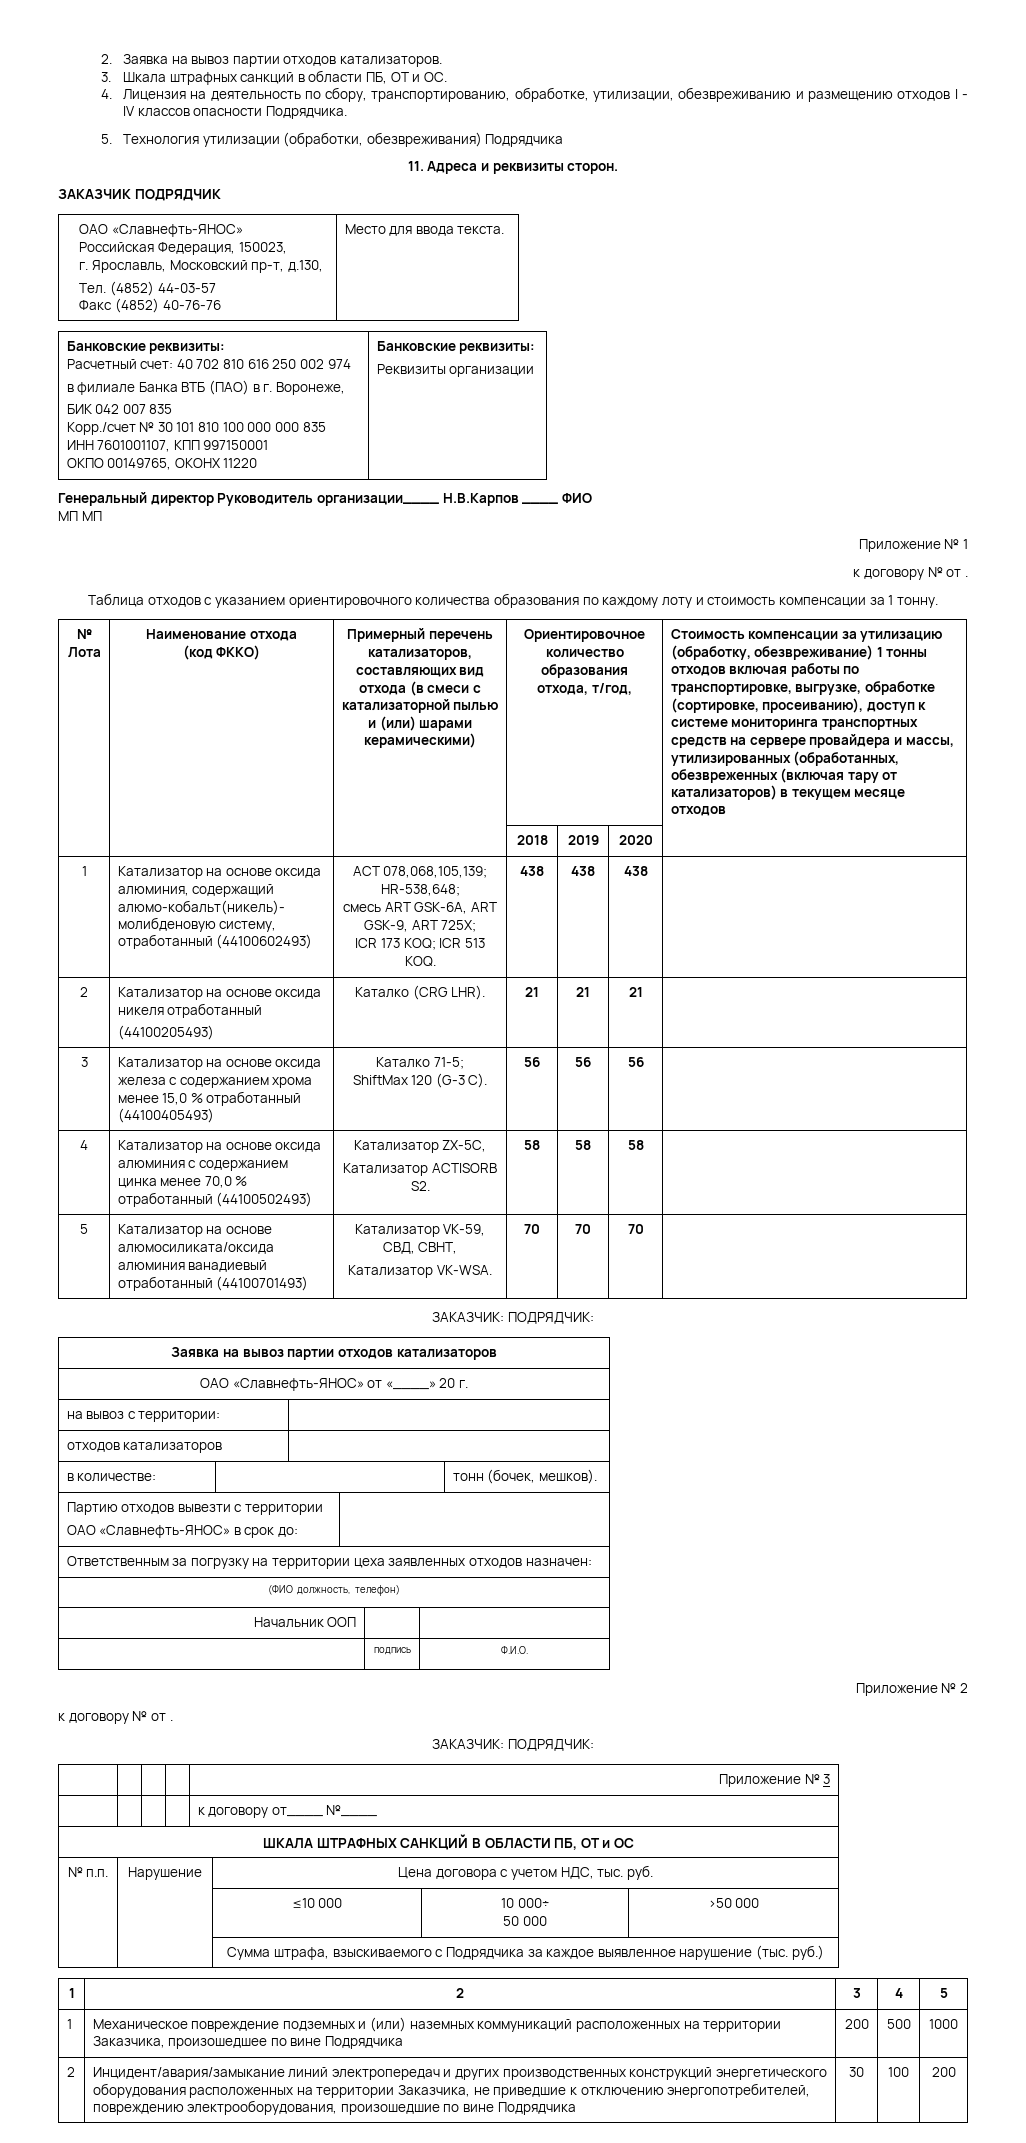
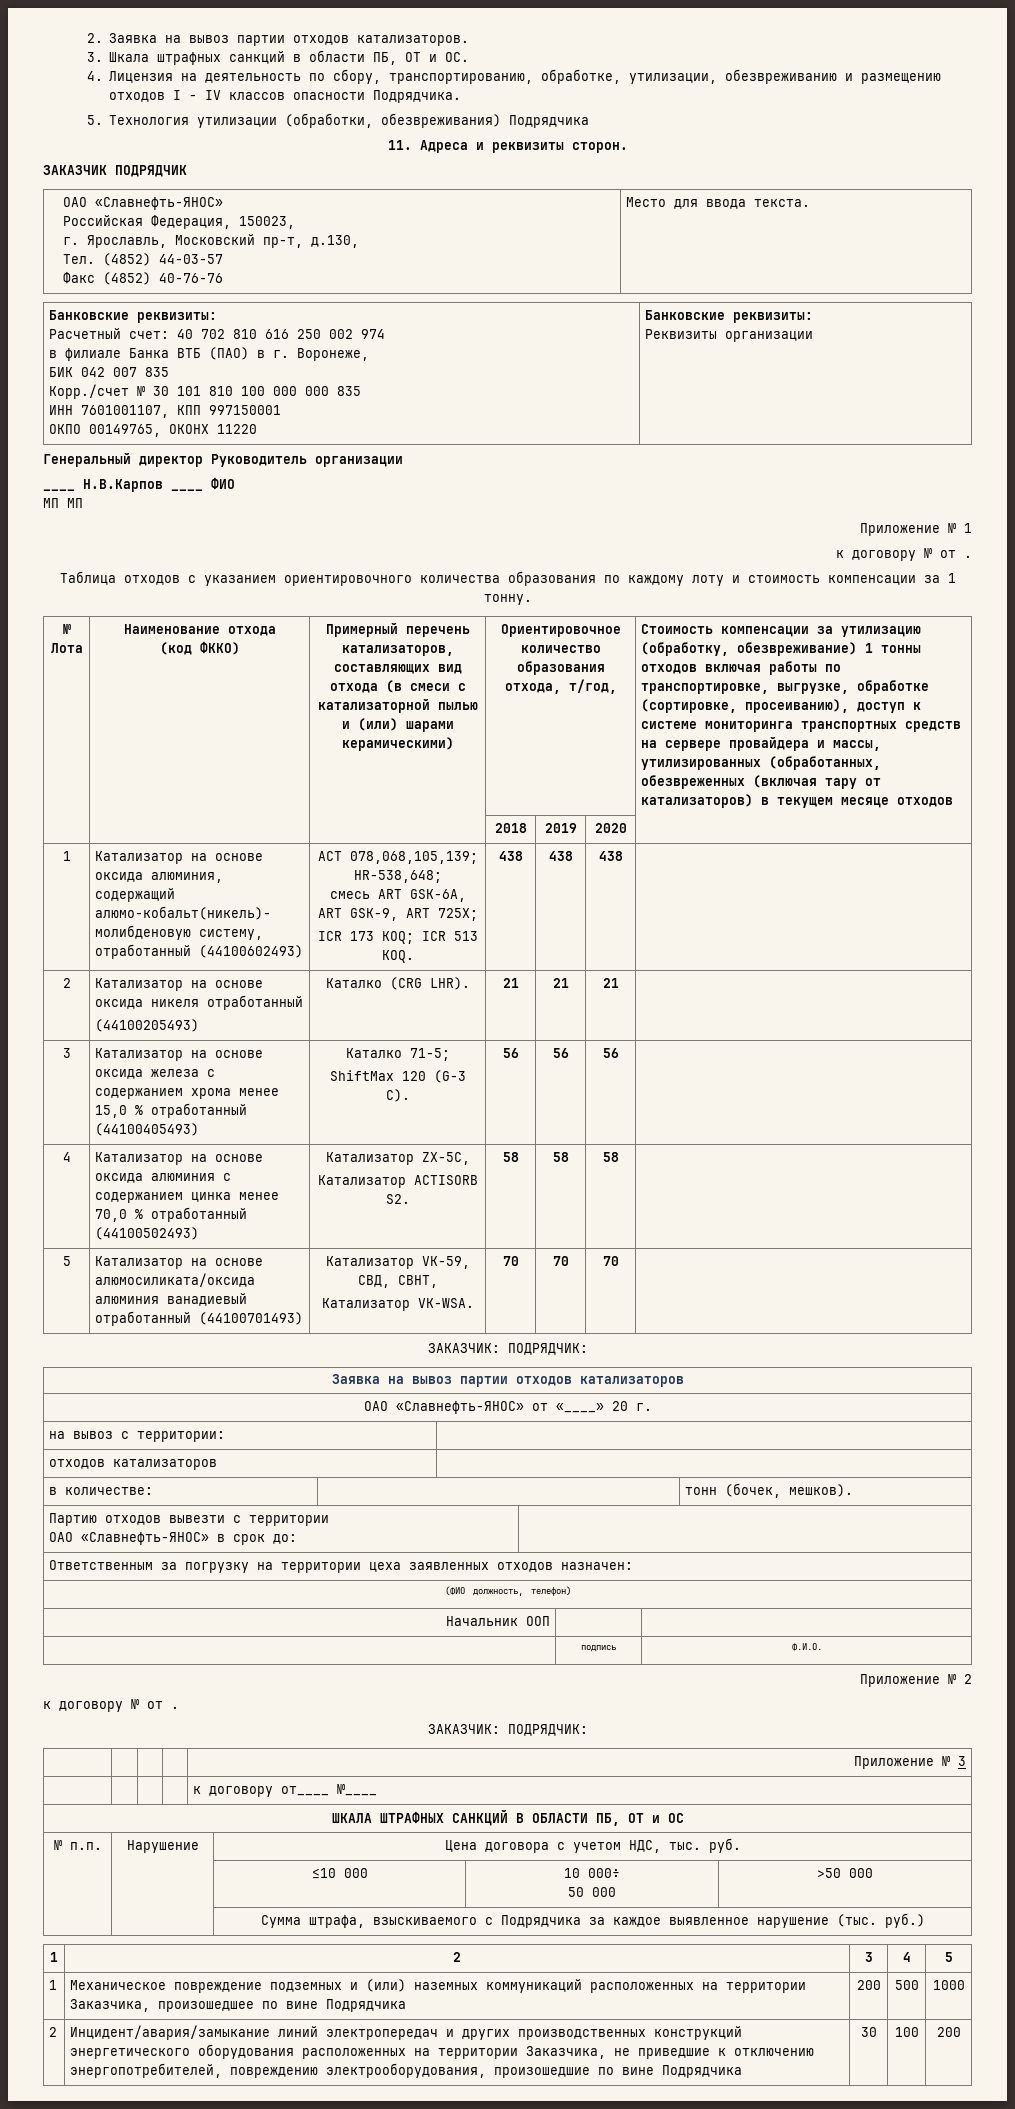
- Генеральный директор Руководитель организации____ Н.В.Карпов ____ ФИО
+ Генеральный директор Руководитель организации
+ ____ Н.В.Карпов ____ ФИО

